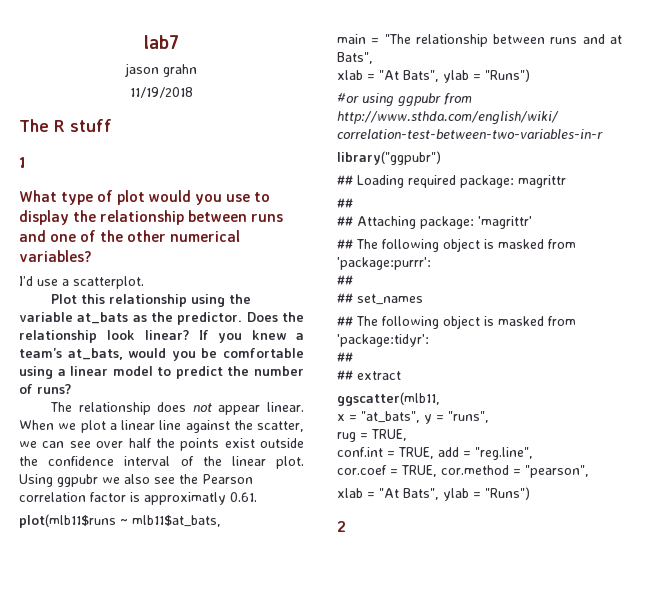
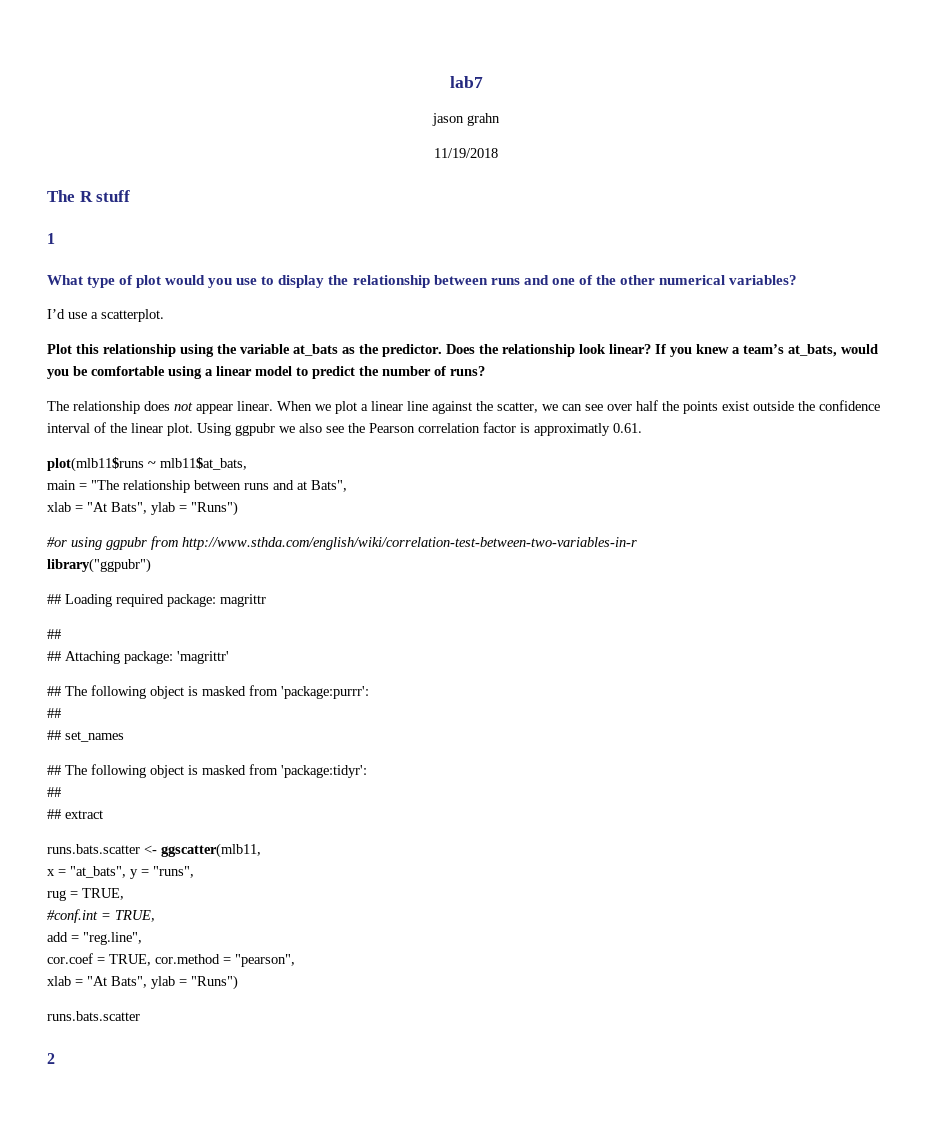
- ggscatter(mlb11,
+ runs.bats.scatter <- ggscatter(mlb11,
- conf.int = TRUE, add = "reg.line",
+ #conf.int = TRUE,
+ add = "reg.line",
  cor.coef = TRUE, cor.method = "pearson",
  xlab = "At Bats", ylab = "Runs")
+ runs.bats.scatter

